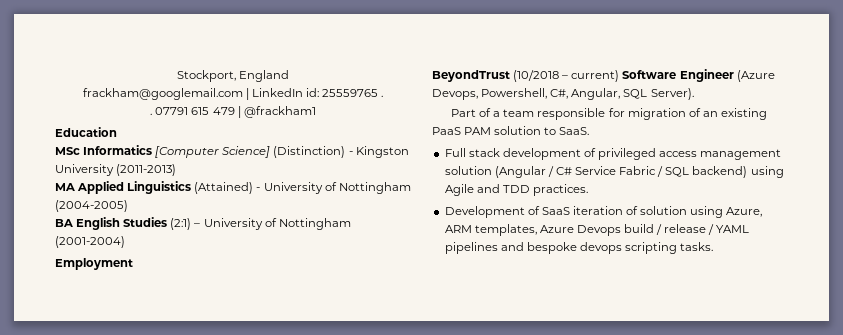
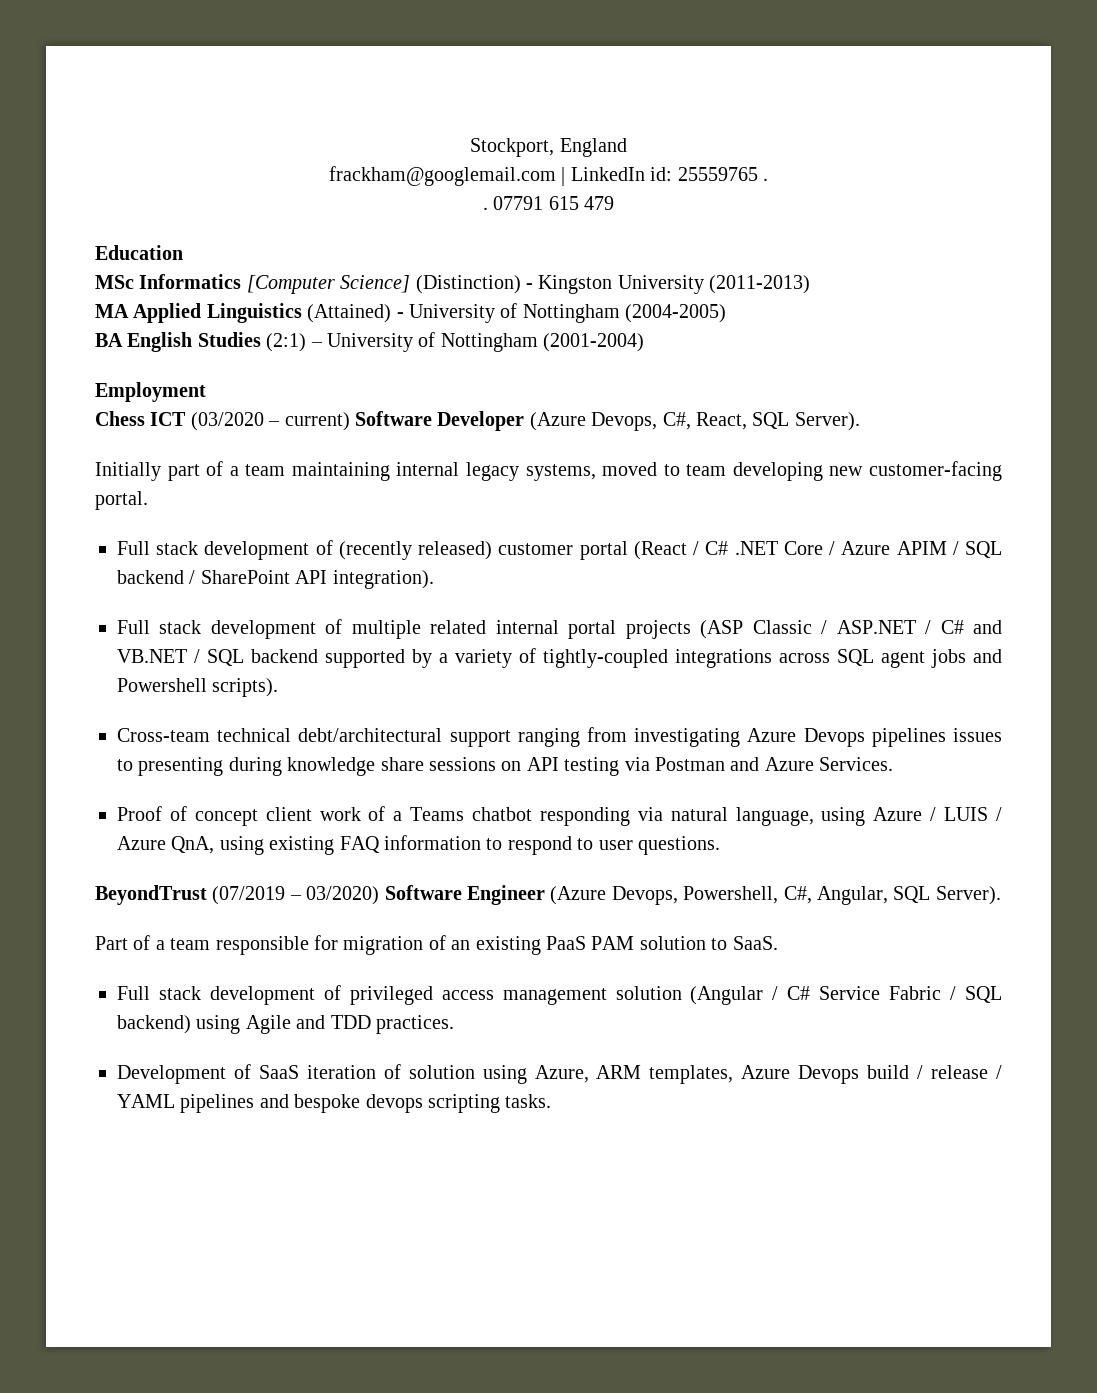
- 07791 615 479 | @frackham1
+ 07791 615 479
- BeyondTrust (10/2018 – current) Software Engineer (Azure Devops, Powershell, C#, Angular, SQL Server).
+ Chess ICT (03/2020 – current) Software Developer (Azure Devops, C#, React, SQL Server).
+ Initially part of a team maintaining internal legacy systems, moved to team developing new customer-facing portal.
+ Full stack development of (recently released) customer portal (React / C# .NET Core / Azure APIM / SQL backend / SharePoint API integration).
+ Full stack development of multiple related internal portal projects (ASP Classic / ASP.NET / C# and VB.NET / SQL backend supported by a variety of tightly-coupled integrations across SQL agent jobs and Powershell scripts).
+ Cross-team technical debt/architectural support ranging from investigating Azure Devops pipelines issues to presenting during knowledge share sessions on API testing via Postman and Azure Services.
+ Proof of concept client work of a Teams chatbot responding via natural language, using Azure / LUIS / Azure QnA, using existing FAQ information to respond to user questions.
+ BeyondTrust (07/2019 – 03/2020) Software Engineer (Azure Devops, Powershell, C#, Angular, SQL Server).

